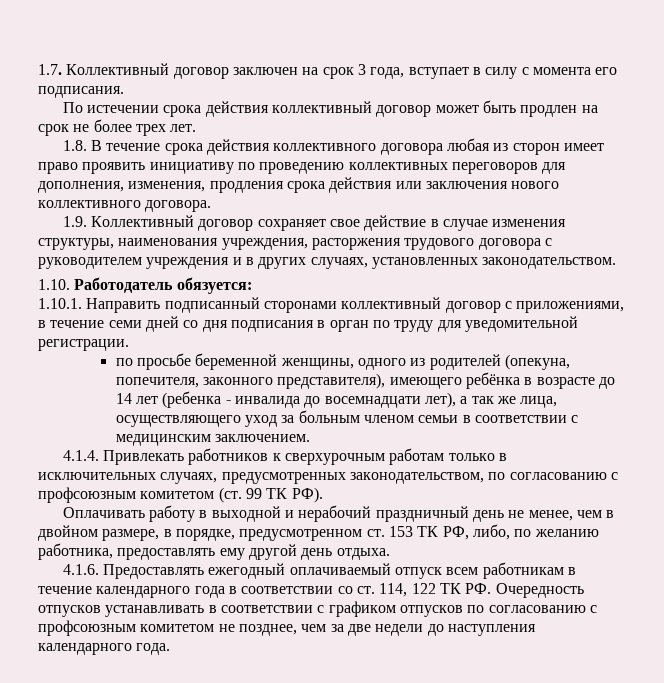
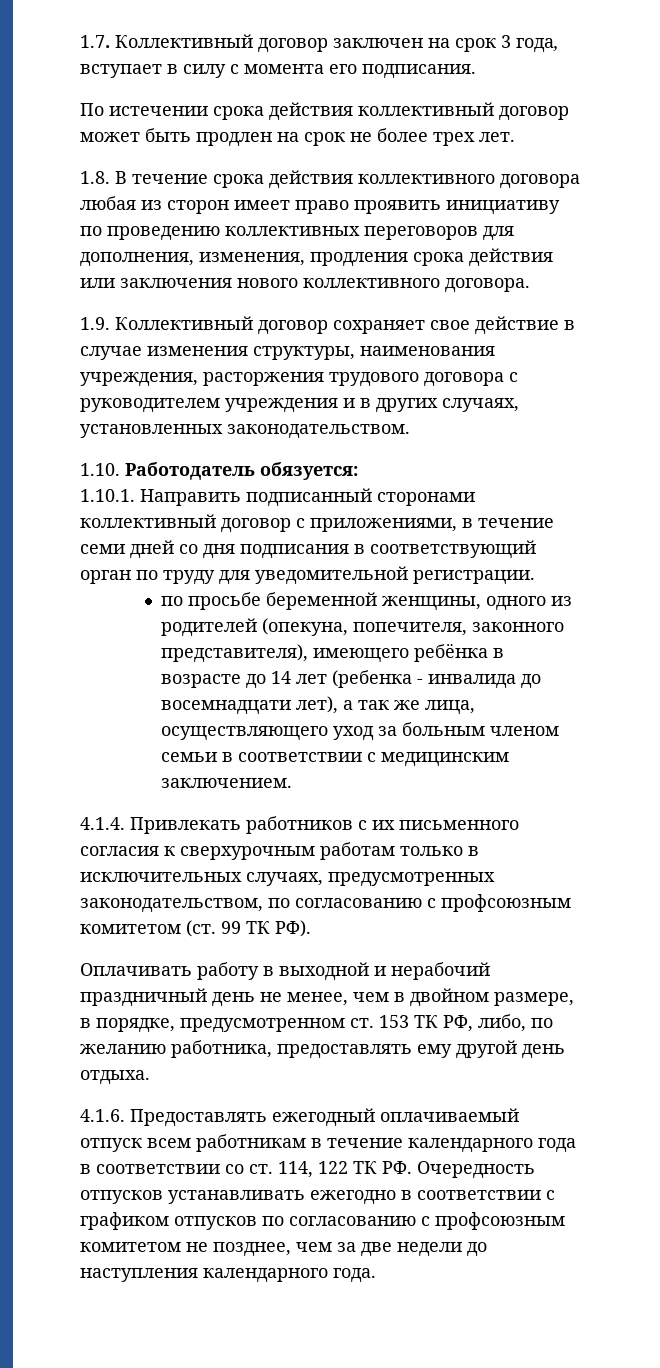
- 1.10.1. Направить подписанный сторонами коллективный договор с приложениями, в течение семи дней со дня подписания в орган по труду для уведомительной регистрации.
+ 1.10.1. Направить подписанный сторонами коллективный договор с приложениями, в течение семи дней со дня подписания в соответствующий орган по труду для уведомительной регистрации.
- 4.1.4. Привлекать работников к сверхурочным работам только в исключительных случаях, предусмотренных законодательством, по согласованию с профсоюзным комитетом (ст. 99 ТК РФ).
+ 4.1.4. Привлекать работников с их письменного согласия к сверхурочным работам только в исключительных случаях, предусмотренных законодательством, по согласованию с профсоюзным комитетом (ст. 99 ТК РФ).
- 4.1.6. Предоставлять ежегодный оплачиваемый отпуск всем работникам в течение календарного года в соответствии со ст. 114, 122 ТК РФ. Очередность отпусков устанавливать в соответствии с графиком отпусков по согласованию с профсоюзным комитетом не позднее, чем за две недели до наступления календарного года.
+ 4.1.6. Предоставлять ежегодный оплачиваемый отпуск всем работникам в течение календарного года в соответствии со ст. 114, 122 ТК РФ. Очередность отпусков устанавливать ежегодно в соответствии с графиком отпусков по согласованию с профсоюзным комитетом не позднее, чем за две недели до наступления календарного года.

